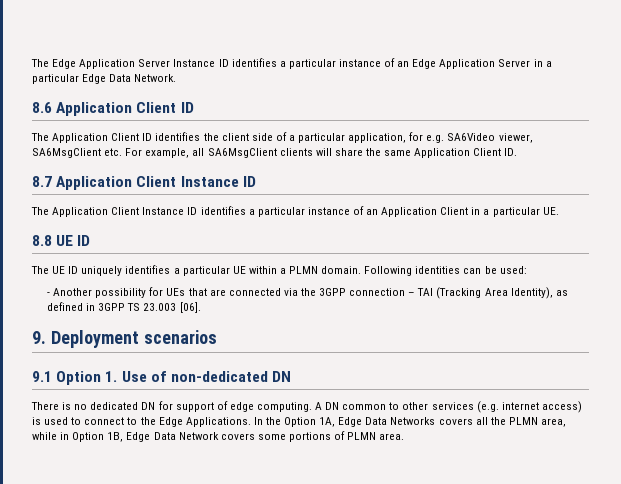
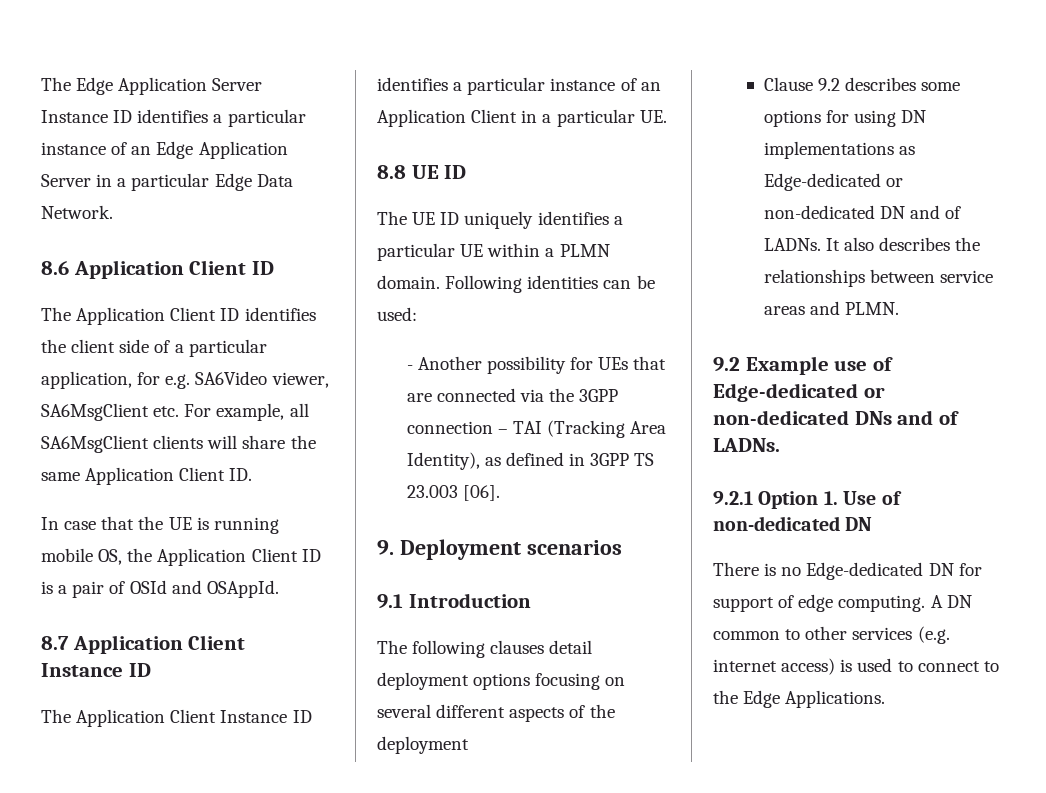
+ In case that the UE is running mobile OS, the Application Client ID is a pair of OSId and OSAppId.
- 9.1 Option 1. Use of non-dedicated DN
+ 9.1 Introduction
+ The following clauses detail deployment options focusing on several different aspects of the deployment
+ Clause 9.2 describes some options for using DN implementations as Edge-dedicated or non-dedicated DN and of LADNs. It also describes the relationships between service areas and PLMN.
+ 9.2 Example use of Edge-dedicated or non-dedicated DNs and of LADNs.
+ 9.2.1 Option 1. Use of non-dedicated DN
- There is no dedicated DN for support of edge computing.
+ There is no Edge-dedicated DN for support of edge computing.
- In the Option 1A, Edge Data Networks covers all the PLMN area, while in Option 1B, Edge Data Network covers some portions of PLMN area.

